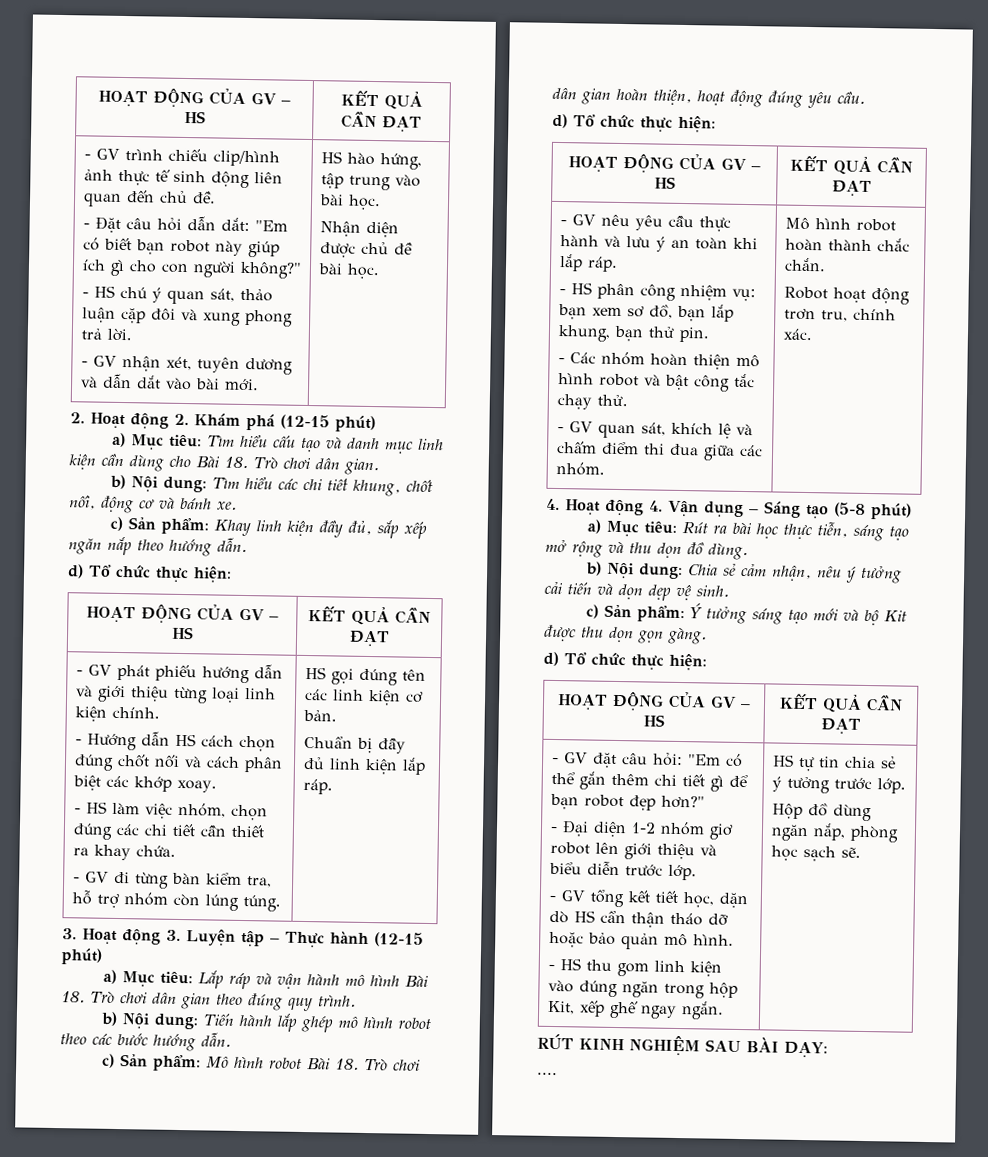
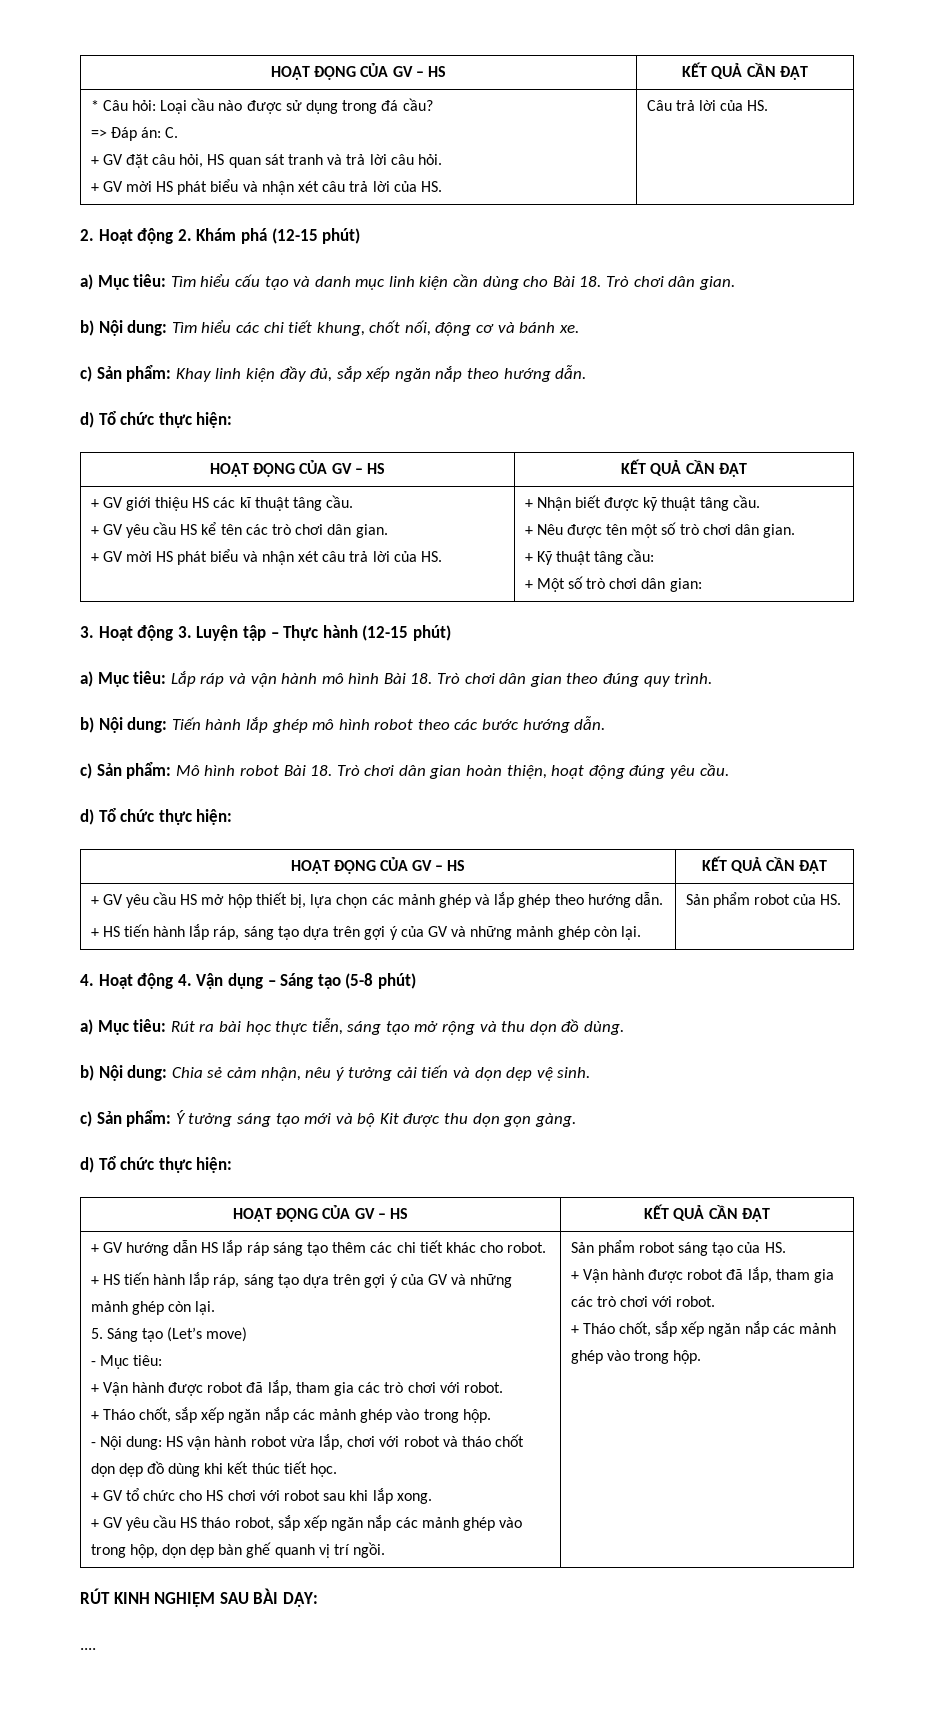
- - GV trình chiếu clip/hình ảnh thực tế sinh động liên quan đến chủ đề.
- - Đặt câu hỏi dẫn dắt: "Em có biết bạn robot này giúp ích gì cho con người không?"
- - HS chú ý quan sát, thảo luận cặp đôi và xung phong trả lời.
- - GV nhận xét, tuyên dương và dẫn dắt vào bài mới. | HS hào hứng, tập trung vào bài học.
- Nhận diện được chủ đề bài học.
+ * Câu hỏi: Loại cầu nào được sử dụng trong đá cầu?
+ => Đáp án: C.
+ + GV đặt câu hỏi, HS quan sát tranh và trả lời câu hỏi.
+ + GV mời HS phát biểu và nhận xét câu trả lời của HS. | Câu trả lời của HS.
- - GV phát phiếu hướng dẫn và giới thiệu từng loại linh kiện chính.
- - Hướng dẫn HS cách chọn đúng chốt nối và cách phân biệt các khớp xoay.
- - HS làm việc nhóm, chọn đúng các chi tiết cần thiết ra khay chứa.
- - GV đi từng bàn kiểm tra, hỗ trợ nhóm còn lúng túng. | HS gọi đúng tên các linh kiện cơ bản.
- Chuẩn bị đầy đủ linh kiện lắp ráp.
+ + GV giới thiệu HS các kĩ thuật tâng cầu.
+ + GV yêu cầu HS kể tên các trò chơi dân gian.
+ + GV mời HS phát biểu và nhận xét câu trả lời của HS. | + Nhận biết được kỹ thuật tâng cầu.
+ + Nêu được tên một số trò chơi dân gian.
+ + Kỹ thuật tâng cầu:
+ + Một số trò chơi dân gian:
- - GV nêu yêu cầu thực hành và lưu ý an toàn khi lắp ráp.
- - HS phân công nhiệm vụ: bạn xem sơ đồ, bạn lắp khung, bạn thử pin.
- - Các nhóm hoàn thiện mô hình robot và bật công tắc chạy thử.
- - GV quan sát, khích lệ và chấm điểm thi đua giữa các nhóm. | Mô hình robot hoàn thành chắc chắn.
- Robot hoạt động trơn tru, chính xác.
+ + GV yêu cầu HS mở hộp thiết bị, lựa chọn các mảnh ghép và lắp ghép theo hướng dẫn.
+ + HS tiến hành lắp ráp, sáng tạo dựa trên gợi ý của GV và những mảnh ghép còn lại. | Sản phẩm robot của HS.
- - GV đặt câu hỏi: "Em có thể gắn thêm chi tiết gì để bạn robot đẹp hơn?"
- - Đại diện 1-2 nhóm giơ robot lên giới thiệu và biểu diễn trước lớp.
- - GV tổng kết tiết học, dặn dò HS cẩn thận tháo dỡ hoặc bảo quản mô hình.
- - HS thu gom linh kiện vào đúng ngăn trong hộp Kit, xếp ghế ngay ngắn. | HS tự tin chia sẻ ý tưởng trước lớp.
- Hộp đồ dùng ngăn nắp, phòng học sạch sẽ.
+ + GV hướng dẫn HS lắp ráp sáng tạo thêm các chi tiết khác cho robot.
+ + HS tiến hành lắp ráp, sáng tạo dựa trên gợi ý của GV và những mảnh ghép còn lại.
+ 5. Sáng tạo (Let’s move)
+ - Mục tiêu:
+ + Vận hành được robot đã lắp, tham gia các trò chơi với robot.
+ + Tháo chốt, sắp xếp ngăn nắp các mảnh ghép vào trong hộp.
+ - Nội dung: HS vận hành robot vừa lắp, chơi với robot và tháo chốt dọn dẹp đồ dùng khi kết thúc tiết học.
+ + GV tổ chức cho HS chơi với robot sau khi lắp xong.
+ + GV yêu cầu HS tháo robot, sắp xếp ngăn nắp các mảnh ghép vào trong hộp, dọn dẹp bàn ghế quanh vị trí ngồi. | Sản phẩm robot sáng tạo của HS.
+ + Vận hành được robot đã lắp, tham gia các trò chơi với robot.
+ + Tháo chốt, sắp xếp ngăn nắp các mảnh ghép vào trong hộp.

